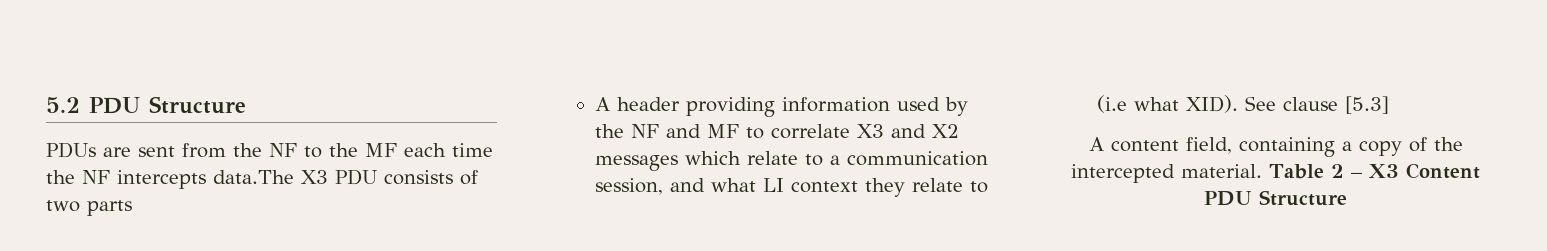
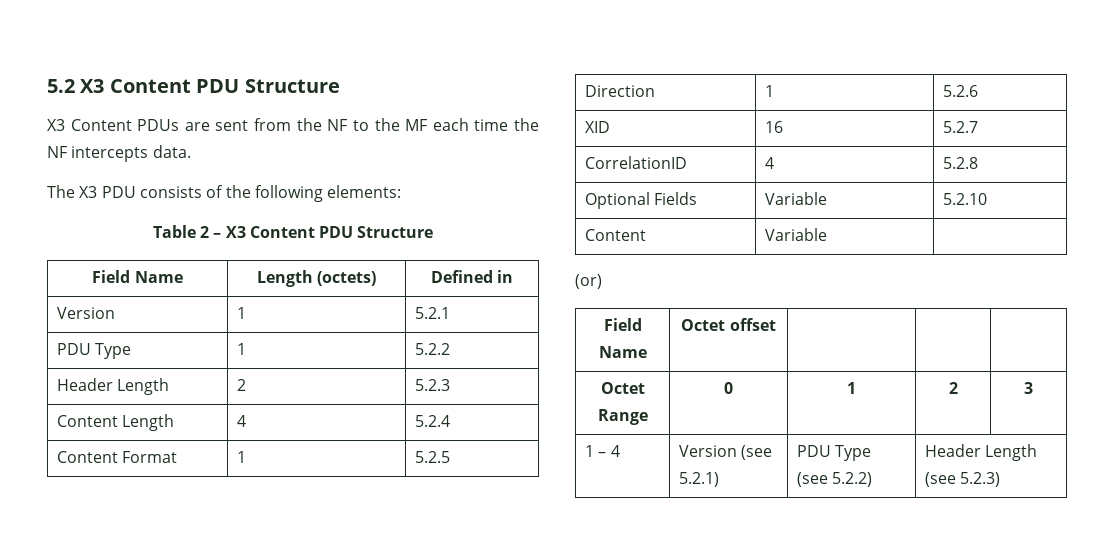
- 5.2 PDU Structure
- PDUs are sent from the NF to the MF each time the NF intercepts data.The X3 PDU consists of two parts
- A header providing information used by the NF and MF to correlate X3 and X2 messages which relate to a communication session, and what LI context they relate to (i.e what XID). See clause [5.3]
- A content field, containing a copy of the intercepted material. Table 2 – X3 Content PDU Structure
+ 5.2 X3 Content PDU Structure
+ X3 Content PDUs are sent from the NF to the MF each time the NF intercepts data.
+ The X3 PDU consists of the following elements:
+ Table 2 – X3 Content PDU Structure
+ Field Name | Length (octets) | Defined in
+ Version | 1 | 5.2.1
+ PDU Type | 1 | 5.2.2
+ Header Length | 2 | 5.2.3
+ Content Length | 4 | 5.2.4
+ Content Format | 1 | 5.2.5
+ Direction | 1 | 5.2.6
+ XID | 16 | 5.2.7
+ CorrelationID | 4 | 5.2.8
+ Optional Fields | Variable | 5.2.10
+ Content | Variable |
+ (or)
+ Field Name | Octet offset | | |
+ Octet Range | 0 | 1 | 2 | 3
+ 1 – 4 | Version (see 5.2.1) | PDU Type (see 5.2.2) | Header Length (see 5.2.3)

